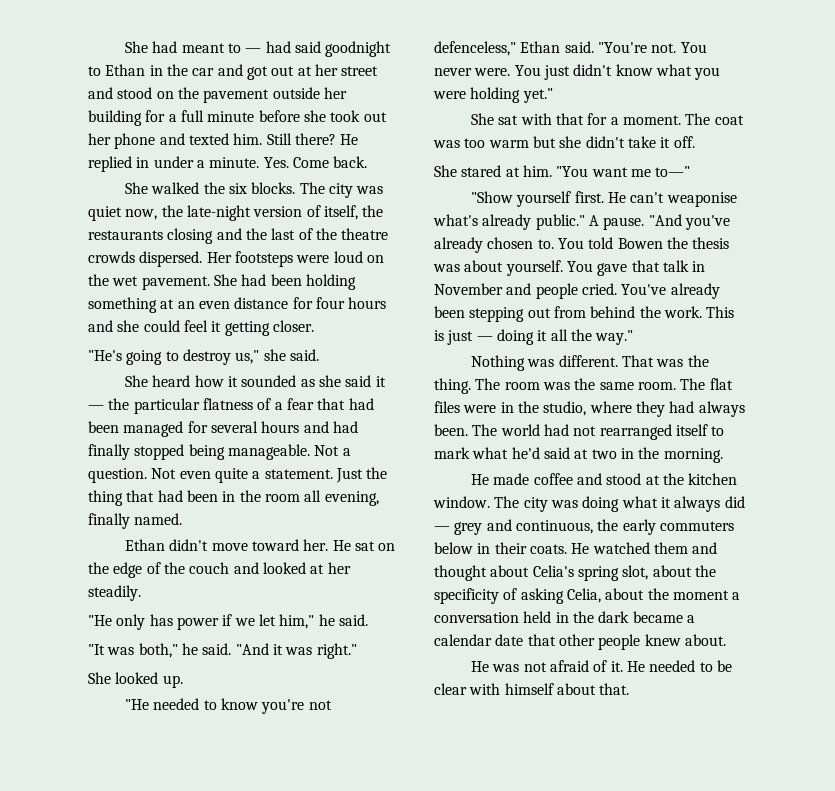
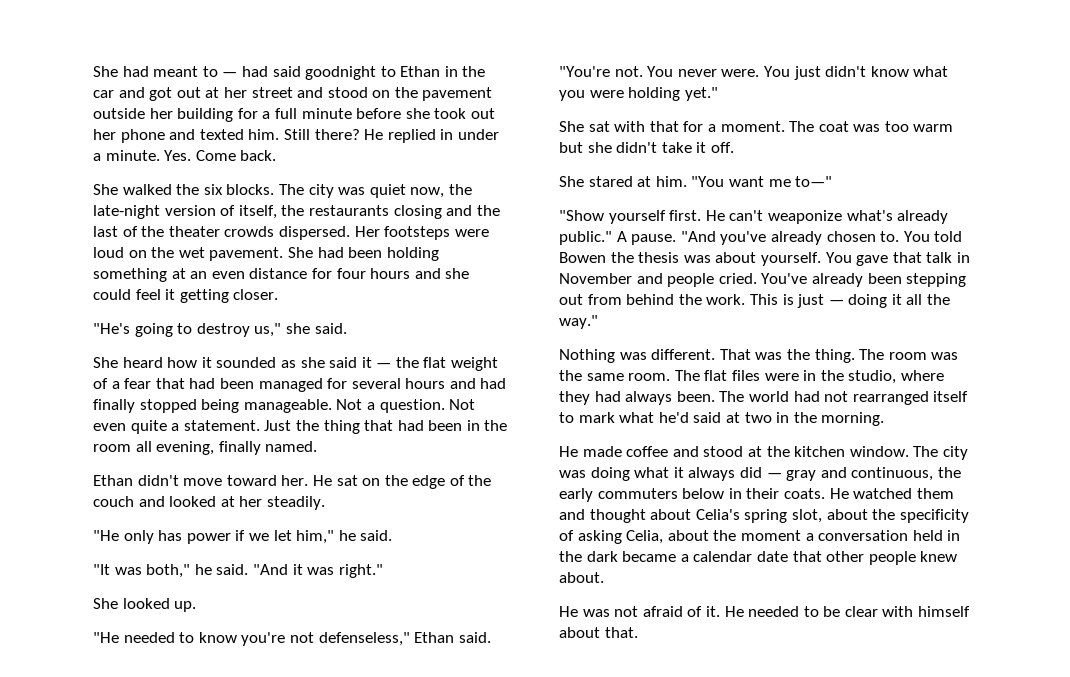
- The city was quiet now, the late-night version of itself, the restaurants closing and the last of the theatre crowds dispersed.
+ The city was quiet now, the late-night version of itself, the restaurants closing and the last of the theater crowds dispersed.
- She heard how it sounded as she said it — the particular flatness of a fear that had been managed for several hours and had finally stopped being manageable.
+ She heard how it sounded as she said it — the flat weight of a fear that had been managed for several hours and had finally stopped being manageable.
- "He needed to know you're not defenceless," Ethan said.
+ "He needed to know you're not defenseless," Ethan said.
- He can't weaponise what's already public."
+ He can't weaponize what's already public."
- The city was doing what it always did — grey and continuous, the early commuters below in their coats.
+ The city was doing what it always did — gray and continuous, the early commuters below in their coats.

